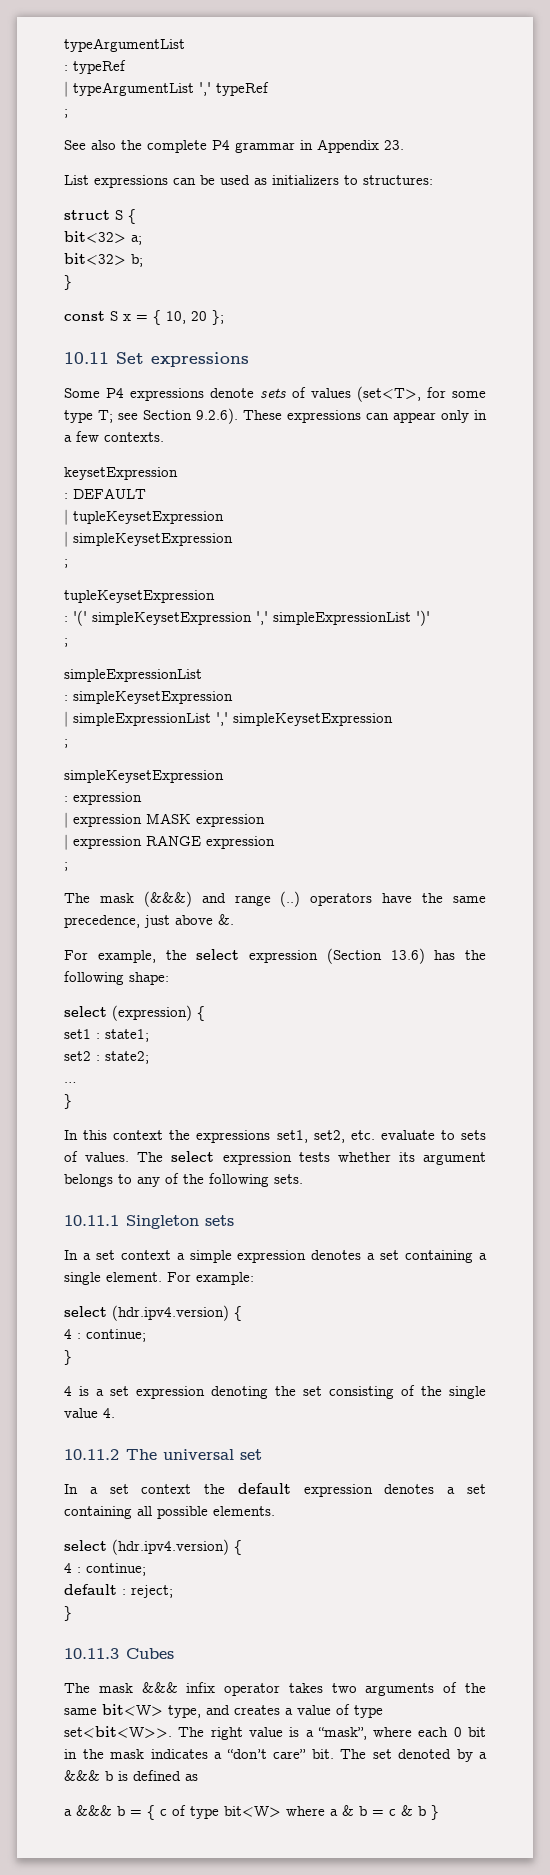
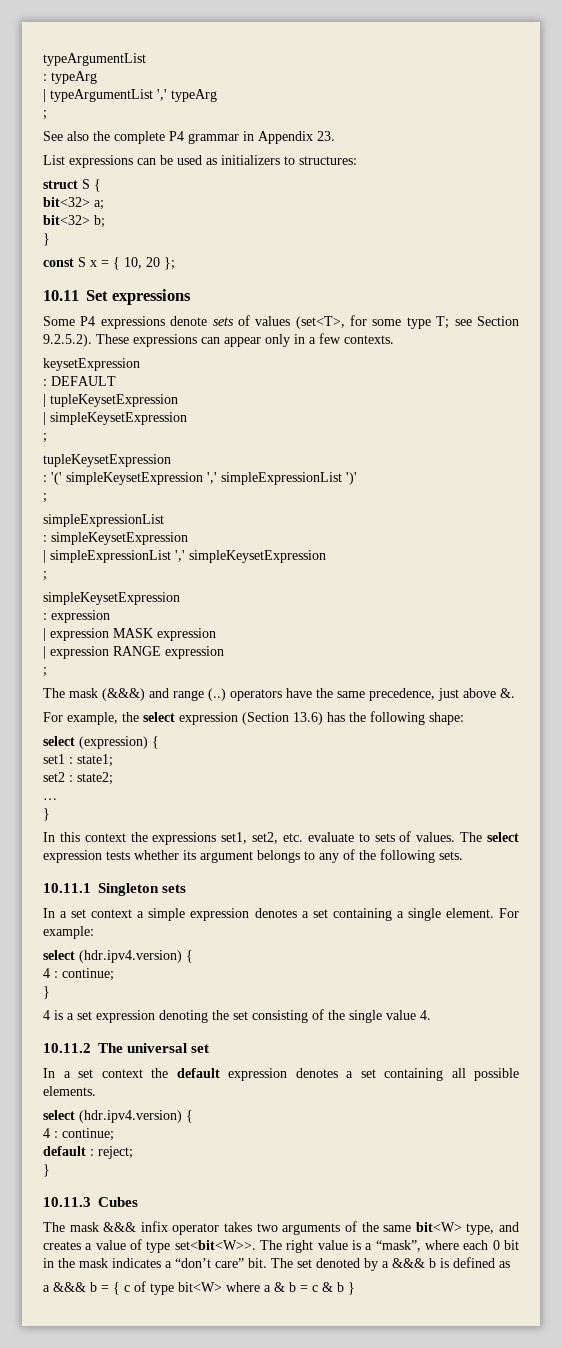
- : typeRef
+ : typeArg
- | typeArgumentList ',' typeRef
+ | typeArgumentList ',' typeArg
- Some P4 expressions denote sets of values (set<T>, for some type T; see Section 9.2.6). These expressions can appear only in a few contexts.
+ Some P4 expressions denote sets of values (set<T>, for some type T; see Section 9.2.5.2). These expressions can appear only in a few contexts.

